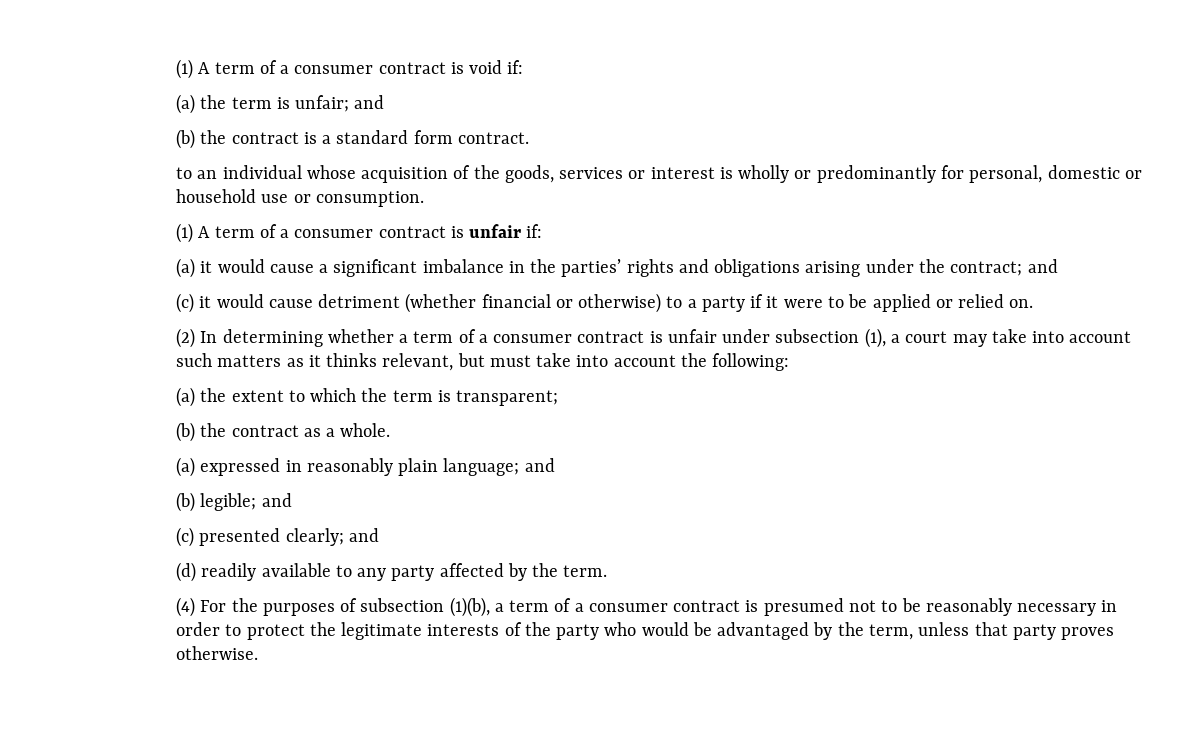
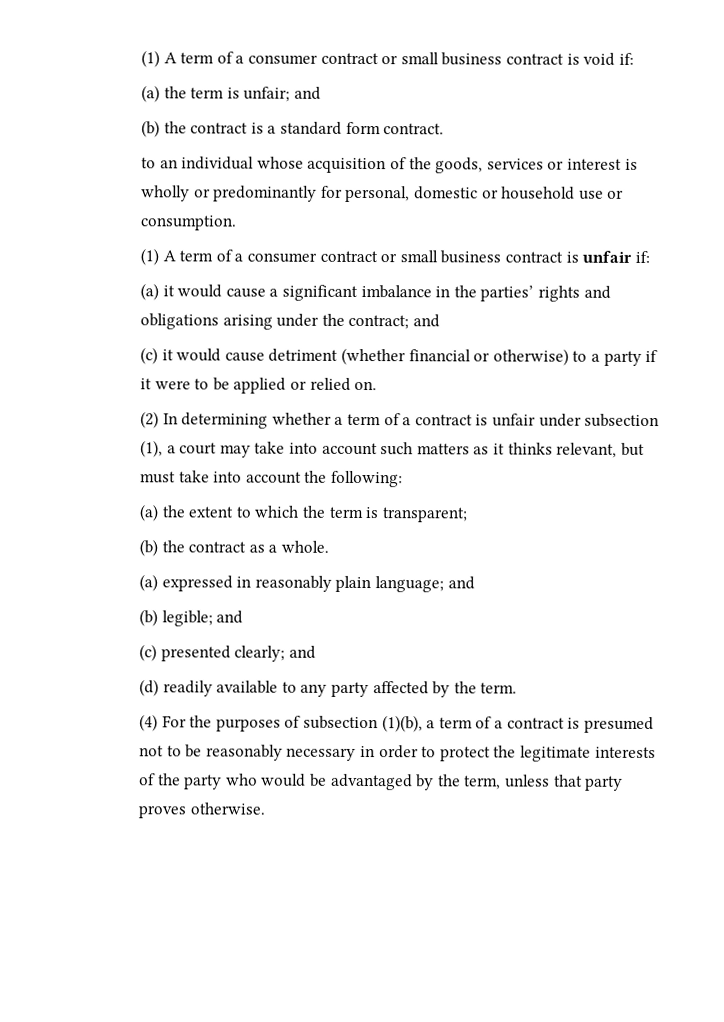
- (1) A term of a consumer contract is void if:
+ (1) A term of a consumer contract or small business contract is void if:
- (1) A term of a consumer contract is unfair if:
+ (1) A term of a consumer contract or small business contract is unfair if:
- (2) In determining whether a term of a consumer contract is unfair under subsection (1), a court may take into account such matters as it thinks relevant, but must take into account the following:
+ (2) In determining whether a term of a contract is unfair under subsection (1), a court may take into account such matters as it thinks relevant, but must take into account the following:
- (4) For the purposes of subsection (1)(b), a term of a consumer contract is presumed not to be reasonably necessary in order to protect the legitimate interests of the party who would be advantaged by the term, unless that party proves otherwise.
+ (4) For the purposes of subsection (1)(b), a term of a contract is presumed not to be reasonably necessary in order to protect the legitimate interests of the party who would be advantaged by the term, unless that party proves otherwise.

